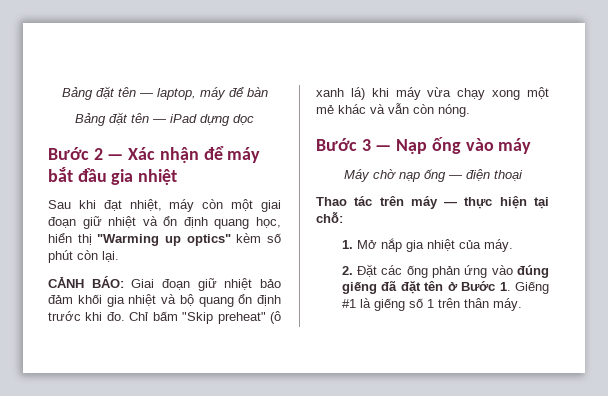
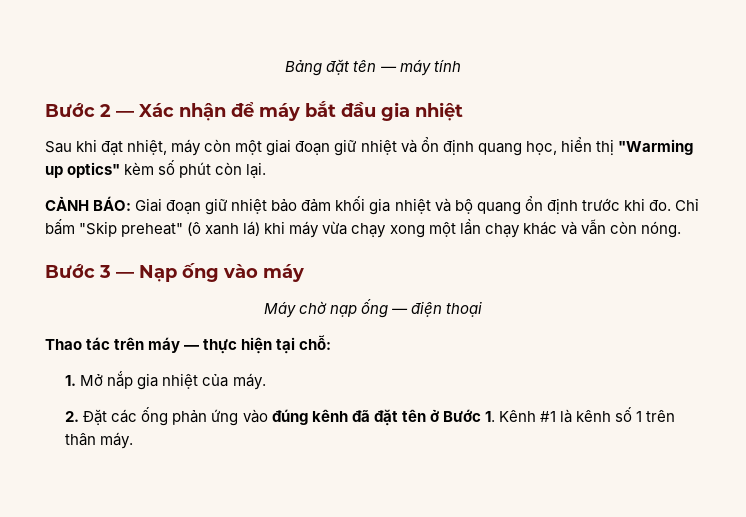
- Bảng đặt tên — laptop, máy để bàn
- Bảng đặt tên — iPad dựng dọc
+ Bảng đặt tên — máy tính
- Chỉ bấm "Skip preheat" (ô xanh lá) khi máy vừa chạy xong một mẻ khác và vẫn còn nóng.
+ Chỉ bấm "Skip preheat" (ô xanh lá) khi máy vừa chạy xong một lần chạy khác và vẫn còn nóng.
- 2. Đặt các ống phản ứng vào đúng giếng đã đặt tên ở Bước 1. Giếng #1 là giếng số 1 trên thân máy.
+ 2. Đặt các ống phản ứng vào đúng kênh đã đặt tên ở Bước 1. Kênh #1 là kênh số 1 trên thân máy.

